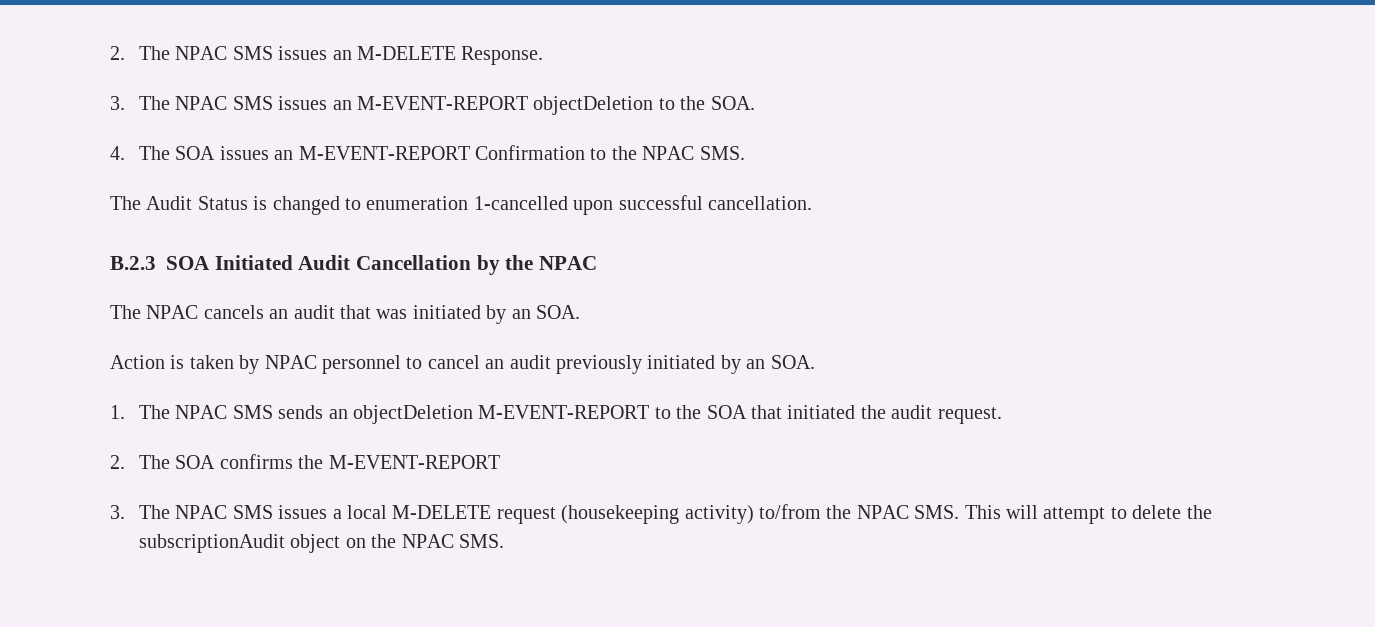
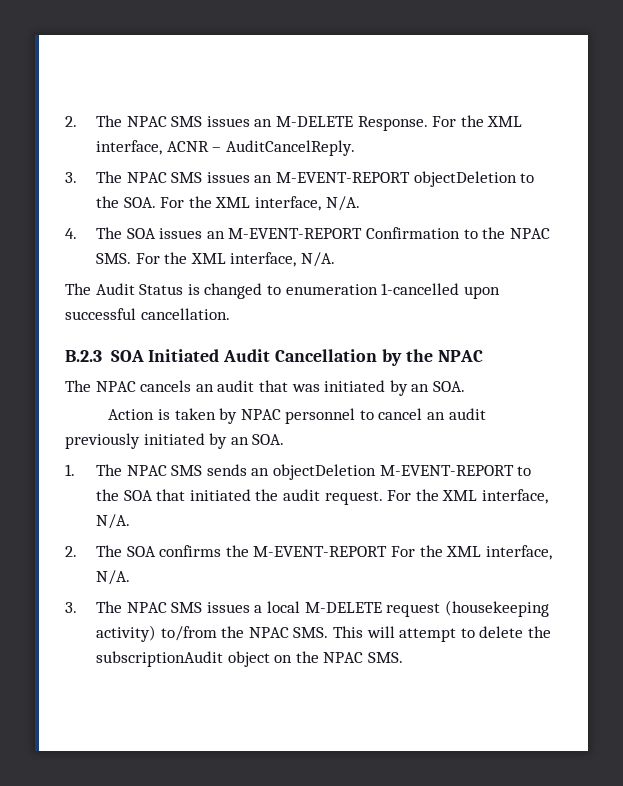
+ For the XML interface, ACNR – AuditCancelReply.
- 3. The NPAC SMS issues an M-EVENT-REPORT objectDeletion to the SOA.
+ 3. The NPAC SMS issues an M-EVENT-REPORT objectDeletion to the SOA. For the XML interface, N/A.
- 4. The SOA issues an M-EVENT-REPORT Confirmation to the NPAC SMS.
+ 4. The SOA issues an M-EVENT-REPORT Confirmation to the NPAC SMS. For the XML interface, N/A.
- 1. The NPAC SMS sends an objectDeletion M-EVENT-REPORT to the SOA that initiated the audit request.
+ 1. The NPAC SMS sends an objectDeletion M-EVENT-REPORT to the SOA that initiated the audit request. For the XML interface, N/A.
- 2. The SOA confirms the M-EVENT-REPORT
+ 2. The SOA confirms the M-EVENT-REPORT For the XML interface, N/A.

